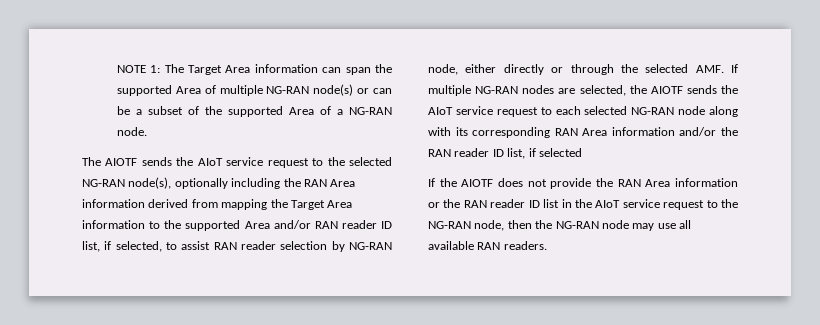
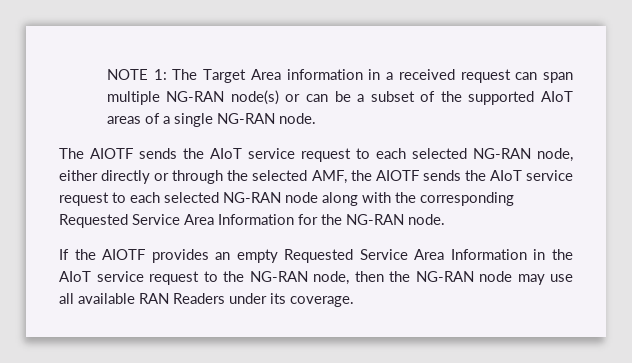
- NOTE 1: The Target Area information can span the supported Area of multiple NG-RAN node(s) or can be a subset of the supported Area of a NG-RAN node.
+ NOTE 1: The Target Area information in a received request can span multiple NG-RAN node(s) or can be a subset of the supported AIoT areas of a single NG-RAN node.
- The AIOTF sends the AIoT service request to the selected NG-RAN node(s), optionally including the RAN Area information derived from mapping the Target Area information to the supported Area and/or RAN reader ID list, if selected, to assist RAN reader selection by NG-RAN node, either directly or through the selected AMF. If multiple NG-RAN nodes are selected, the AIOTF sends the AIoT service request to each selected NG-RAN node along with its corresponding RAN Area information and/or the RAN reader ID list, if selected
- If the AIOTF does not provide the RAN Area information or the RAN reader ID list in the AIoT service request to the NG-RAN node, then the NG-RAN node may use all available RAN readers.
+ The AIOTF sends the AIoT service request to each selected NG-RAN node, either directly or through the selected AMF, the AIOTF sends the AIoT service request to each selected NG-RAN node along with the corresponding Requested Service Area Information for the NG-RAN node.
+ If the AIOTF provides an empty Requested Service Area Information in the AIoT service request to the NG-RAN node, then the NG-RAN node may use all available RAN Readers under its coverage.

